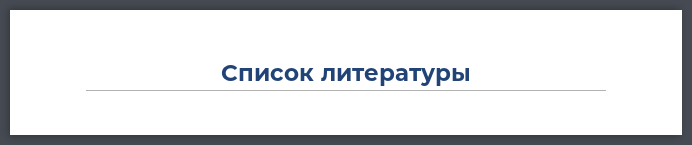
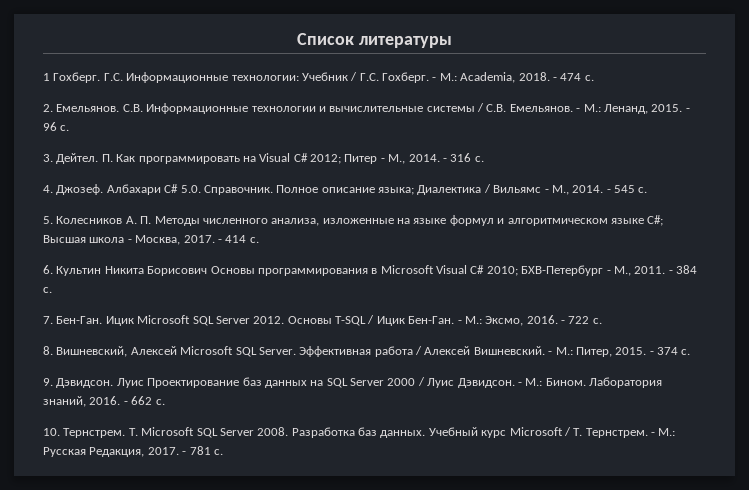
+ 1 Гохберг. Г.С. Информационные технологии: Учебник / Г.С. Гохберг. - М.: Academia, 2018. - 474 c.
+ 2. Емельянов. С.В. Информационные технологии и вычислительные системы / С.В. Емельянов. - М.: Ленанд, 2015. - 96 c.
+ 3. Дейтел. П. Как программировать на Visual C# 2012; Питер - М., 2014. - 316 c.
+ 4. Джозеф. Албахари C# 5.0. Справочник. Полное описание языка; Диалектика / Вильямс - М., 2014. - 545 c.
+ 5. Колесников А. П. Методы численного анализа, изложенные на языке формул и алгоритмическом языке C#; Высшая школа - Москва, 2017. - 414 c.
+ 6. Культин Никита Борисович Основы программирования в Microsoft Visual C# 2010; БХВ-Петербург - М., 2011. - 384 c.
+ 7. Бен-Ган. Ицик Microsoft SQL Server 2012. Основы T-SQL / Ицик Бен-Ган. - М.: Эксмо, 2016. - 722 c.
+ 8. Вишневский, Алексей Microsoft SQL Server. Эффективная работа / Алексей Вишневский. - М.: Питер, 2015. - 374 c.
+ 9. Дэвидсон. Луис Проектирование баз данных на SQL Server 2000 / Луис Дэвидсон. - М.: Бином. Лаборатория знаний, 2016. - 662 c.
+ 10. Тернстрем. Т. Microsoft SQL Server 2008. Разработка баз данных. Учебный курс Microsoft / Т. Тернстрем. - М.: Русская Редакция, 2017. - 781 c.

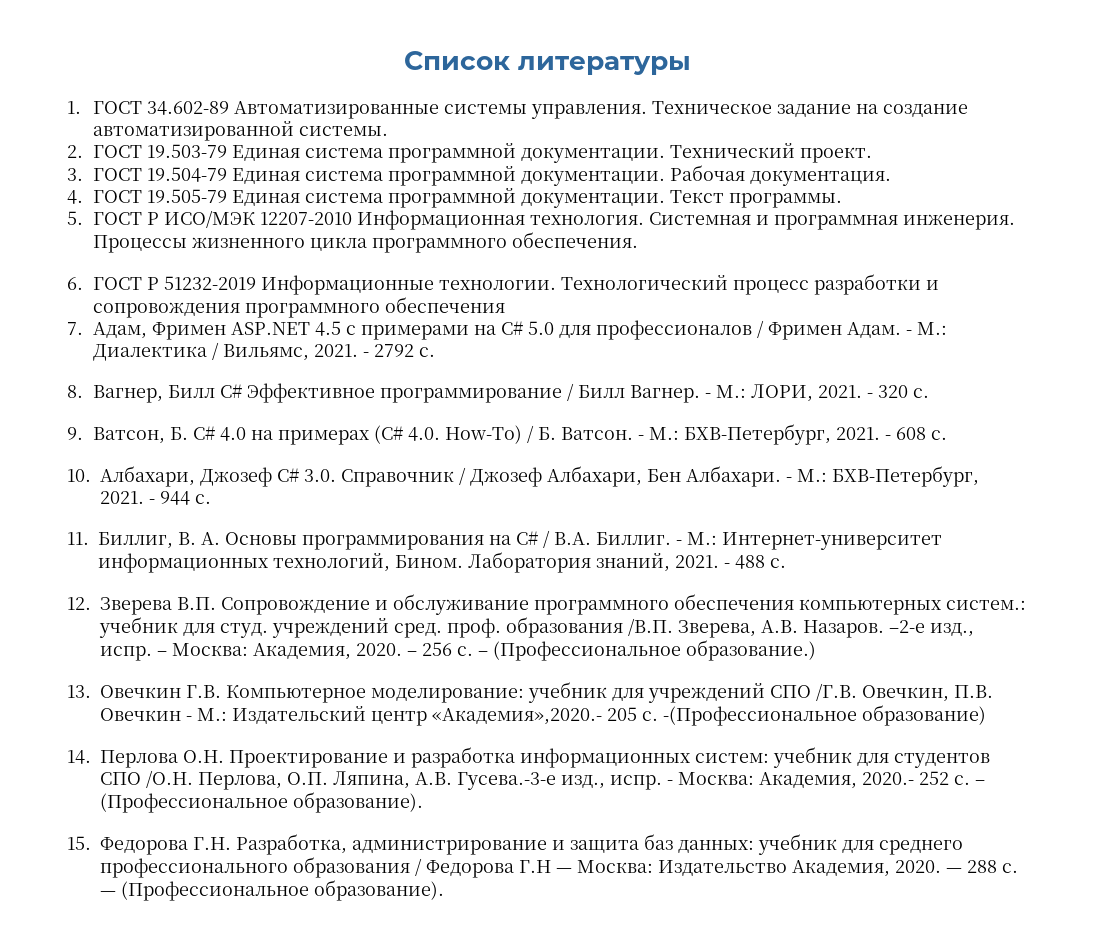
- 1 Гохберг. Г.С. Информационные технологии: Учебник / Г.С. Гохберг. - М.: Academia, 2018. - 474 c.
- 2. Емельянов. С.В. Информационные технологии и вычислительные системы / С.В. Емельянов. - М.: Ленанд, 2015. - 96 c.
- 3. Дейтел. П. Как программировать на Visual C# 2012; Питер - М., 2014. - 316 c.
- 4. Джозеф. Албахари C# 5.0. Справочник. Полное описание языка; Диалектика / Вильямс - М., 2014. - 545 c.
- 5. Колесников А. П. Методы численного анализа, изложенные на языке формул и алгоритмическом языке C#; Высшая школа - Москва, 2017. - 414 c.
- 6. Культин Никита Борисович Основы программирования в Microsoft Visual C# 2010; БХВ-Петербург - М., 2011. - 384 c.
- 7. Бен-Ган. Ицик Microsoft SQL Server 2012. Основы T-SQL / Ицик Бен-Ган. - М.: Эксмо, 2016. - 722 c.
- 8. Вишневский, Алексей Microsoft SQL Server. Эффективная работа / Алексей Вишневский. - М.: Питер, 2015. - 374 c.
- 9. Дэвидсон. Луис Проектирование баз данных на SQL Server 2000 / Луис Дэвидсон. - М.: Бином. Лаборатория знаний, 2016. - 662 c.
- 10. Тернстрем. Т. Microsoft SQL Server 2008. Разработка баз данных. Учебный курс Microsoft / Т. Тернстрем. - М.: Русская Редакция, 2017. - 781 c.
+ 1. ГОСТ 34.602-89 Автоматизированные системы управления. Техническое задание на создание автоматизированной системы.
+ 2. ГОСТ 19.503-79 Единая система программной документации. Технический проект.
+ 3. ГОСТ 19.504-79 Единая система программной документации. Рабочая документация.
+ 4. ГОСТ 19.505-79 Единая система программной документации. Текст программы.
+ 5. ГОСТ Р ИСО/МЭК 12207-2010 Информационная технология. Системная и программная инженерия. Процессы жизненного цикла программного обеспечения.
+ 6. ГОСТ Р 51232-2019 Информационные технологии. Технологический процесс разработки и сопровождения программного обеспечения
+ 7. Адам, Фримен ASP.NET 4.5 с примерами на C# 5.0 для профессионалов / Фримен Адам. - М.: Диалектика / Вильямс, 2021. - 2792 c.
+ 8. Вагнер, Билл С# Эффективное программирование / Билл Вагнер. - М.: ЛОРИ, 2021. - 320 c.
+ 9. Ватсон, Б. С# 4.0 на примерах (C# 4.0. How-To) / Б. Ватсон. - М.: БХВ-Петербург, 2021. - 608 c.
+ 10. Албахари, Джозеф C# 3.0. Справочник / Джозеф Албахари, Бен Албахари. - М.: БХВ-Петербург, 2021. - 944 c.
+ 11. Биллиг, В. А. Основы программирования на С# / В.А. Биллиг. - М.: Интернет-университет информационных технологий, Бином. Лаборатория знаний, 2021. - 488 c.
+ 12. Зверева В.П. Сопровождение и обслуживание программного обеспечения компьютерных систем.: учебник для студ. учреждений сред. проф. образования /В.П. Зверева, А.В. Назаров. –2-е изд., испр. – Москва: Академия, 2020. – 256 с. – (Профессиональное образование.)
+ 13. Овечкин Г.В. Компьютерное моделирование: учебник для учреждений СПО /Г.В. Овечкин, П.В. Овечкин - М.: Издательский центр «Академия»,2020.- 205 с. -(Профессиональное образование)
+ 14. Перлова О.Н. Проектирование и разработка информационных систем: учебник для студентов СПО /О.Н. Перлова, О.П. Ляпина, А.В. Гусева.-3-е изд., испр. - Москва: Академия, 2020.- 252 с. – (Профессиональное образование).
+ 15. Федорова Г.Н. Разработка, администрирование и защита баз данных: учебник для среднего профессионального образования / Федорова Г.Н — Москва: Издательство Академия, 2020. — 288 с. — (Профессиональное образование).

